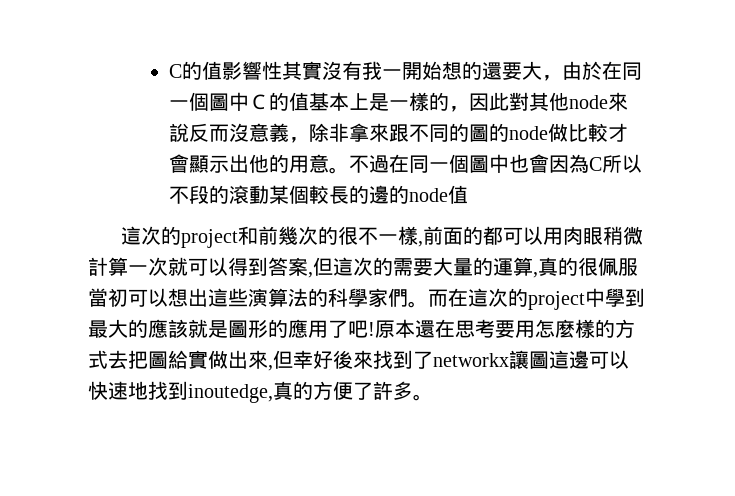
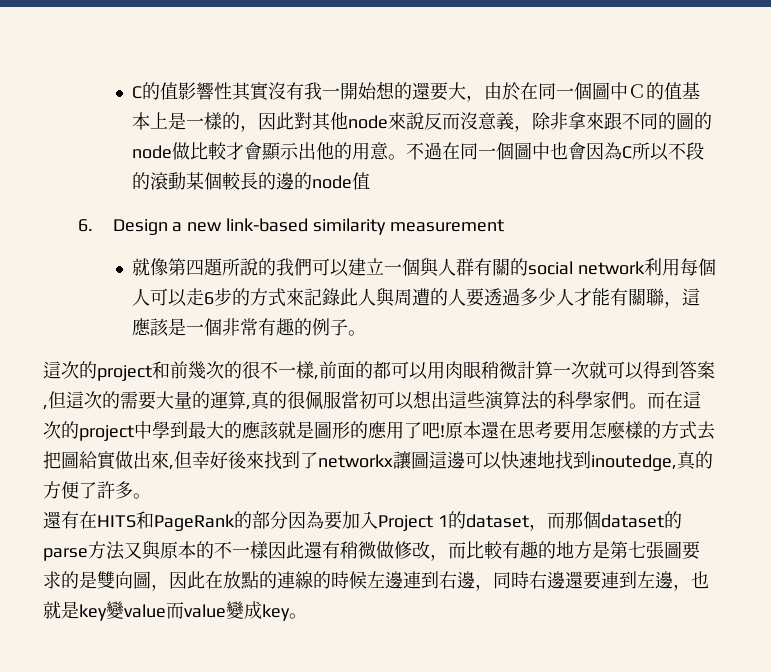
+ 6. Design a new link-based similarity measurement
+ 就像第四題所說的我們可以建立一個與人群有關的social network利用每個人可以走6步的方式來記錄此人與周遭的人要透過多少人才能有關聯，這應該是一個非常有趣的例子。
+ 還有在HITS和PageRank的部分因為要加入Project 1的dataset，而那個dataset的parse方法又與原本的不一樣因此還有稍微做修改，而比較有趣的地方是第七張圖要求的是雙向圖，因此在放點的連線的時候左邊連到右邊，同時右邊還要連到左邊，也就是key變value而value變成key。

